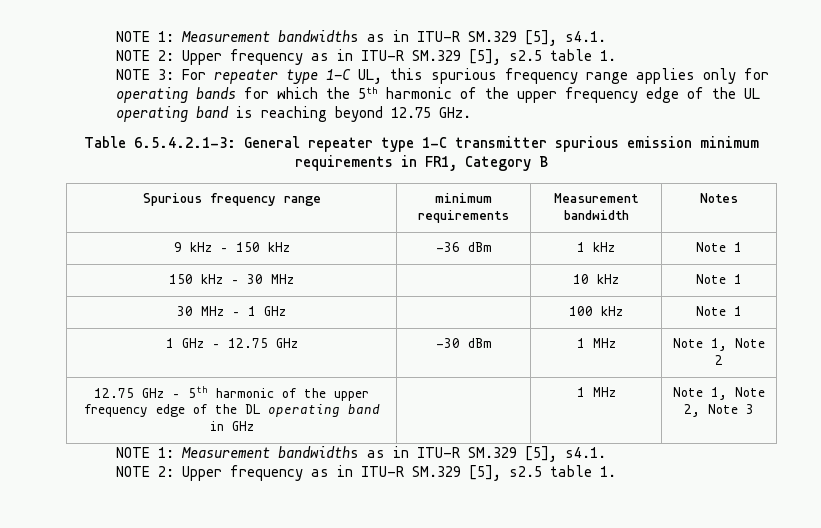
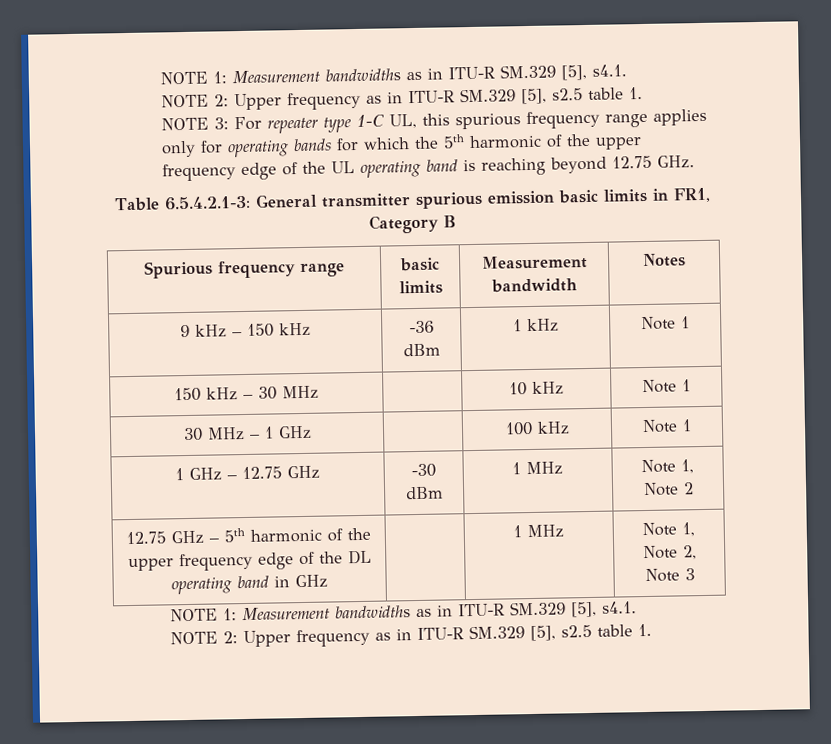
- Table 6.5.4.2.1-3: General repeater type 1-C transmitter spurious emission minimum requirements in FR1, Category B
+ Table 6.5.4.2.1-3: General transmitter spurious emission basic limits in FR1, Category B
- Spurious frequency range | minimum requirements | Measurement bandwidth | Notes
+ Spurious frequency range | basic limits | Measurement bandwidth | Notes

